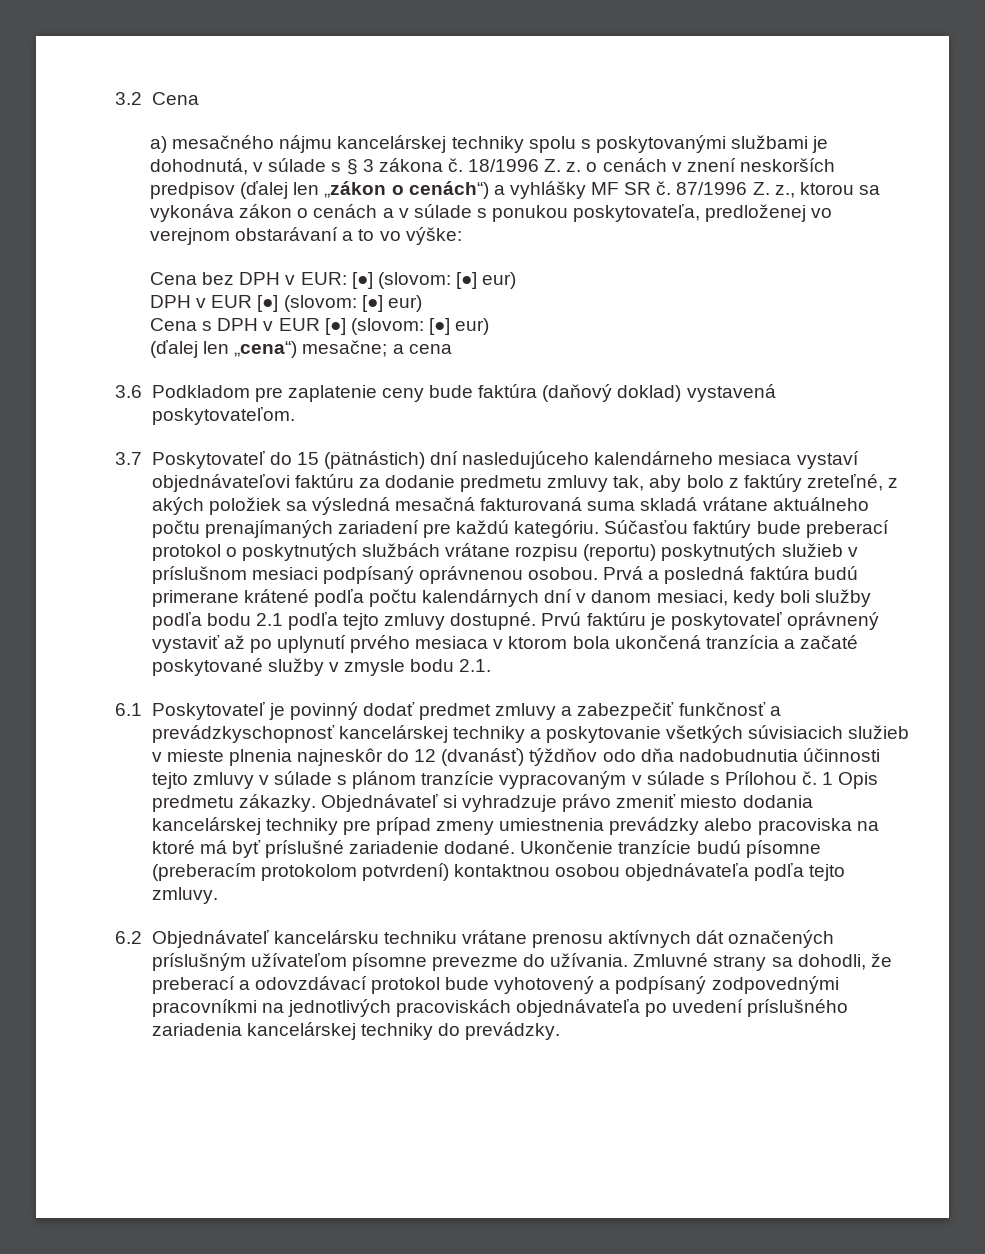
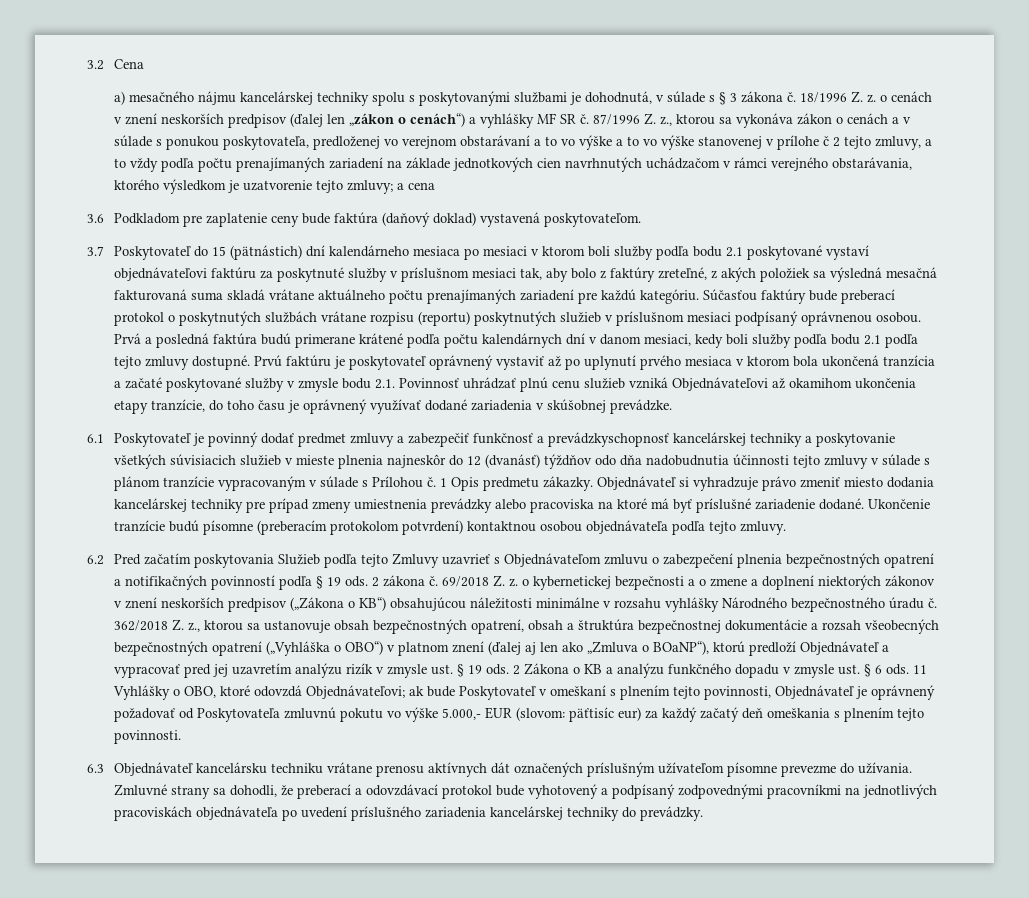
- 87/1996 Z. z., ktorou sa vykonáva zákon o cenách a v súlade s ponukou poskytovateľa, predloženej vo verejnom obstarávaní a to vo výške:
- Cena bez DPH v EUR: [●] (slovom: [●] eur)
- DPH v EUR [●] (slovom: [●] eur)
- Cena s DPH v EUR [●] (slovom: [●] eur)
- (ďalej len „cena“) mesačne; a cena
+ 87/1996 Z. z., ktorou sa vykonáva zákon o cenách a v súlade s ponukou poskytovateľa, predloženej vo verejnom obstarávaní a to vo výške a to vo výške stanovenej v prílohe č 2 tejto zmluvy, a to vždy podľa počtu prenajímaných zariadení na základe jednotkových cien navrhnutých uchádzačom v rámci verejného obstarávania, ktorého výsledkom je uzatvorenie tejto zmluvy; a cena
- 3.7 Poskytovateľ do 15 (pätnástich) dní nasledujúceho kalendárneho mesiaca vystaví objednávateľovi faktúru za dodanie predmetu zmluvy tak, aby bolo z faktúry zreteľné, z akých položiek sa výsledná mesačná fakturovaná suma skladá vrátane aktuálneho počtu prenajímaných zariadení pre každú kategóriu.
+ 3.7 Poskytovateľ do 15 (pätnástich) dní kalendárneho mesiaca po mesiaci v ktorom boli služby podľa bodu 2.1 poskytované vystaví objednávateľovi faktúru za poskytnuté služby v príslušnom mesiaci tak, aby bolo z faktúry zreteľné, z akých položiek sa výsledná mesačná fakturovaná suma skladá vrátane aktuálneho počtu prenajímaných zariadení pre každú kategóriu.
- Prvú faktúru je poskytovateľ oprávnený vystaviť až po uplynutí prvého mesiaca v ktorom bola ukončená tranzícia a začaté poskytované služby v zmysle bodu 2.1.
+ Prvú faktúru je poskytovateľ oprávnený vystaviť až po uplynutí prvého mesiaca v ktorom bola ukončená tranzícia a začaté poskytované služby v zmysle bodu 2.1. Povinnosť uhrádzať plnú cenu služieb vzniká Objednávateľovi až okamihom ukončenia etapy tranzície, do toho času je oprávnený využívať dodané zariadenia v skúšobnej prevádzke.
- 6.2 Objednávateľ kancelársku techniku vrátane prenosu aktívnych dát označených príslušným užívateľom písomne prevezme do užívania.
+ 6.2 Pred začatím poskytovania Služieb podľa tejto Zmluvy uzavrieť s Objednávateľom zmluvu o zabezpečení plnenia bezpečnostných opatrení a notifikačných povinností podľa § 19 ods. 2 zákona č. 69/2018 Z. z. o kybernetickej bezpečnosti a o zmene a doplnení niektorých zákonov v znení neskorších predpisov („Zákona o KB“) obsahujúcou náležitosti minimálne v rozsahu vyhlášky Národného bezpečnostného úradu č. 362/2018 Z. z., ktorou sa ustanovuje obsah bezpečnostných opatrení, obsah a štruktúra bezpečnostnej dokumentácie a rozsah všeobecných bezpečnostných opatrení („Vyhláška o OBO“) v platnom znení (ďalej aj len ako „Zmluva o BOaNP“), ktorú predloží Objednávateľ a vypracovať pred jej uzavretím analýzu rizík v zmysle ust. § 19 ods. 2 Zákona o KB a analýzu funkčného dopadu v zmysle ust. § 6 ods. 11 Vyhlášky o OBO, ktoré odovzdá Objednávateľovi; ak bude Poskytovateľ v omeškaní s plnením tejto povinnosti, Objednávateľ je oprávnený požadovať od Poskytovateľa zmluvnú pokutu vo výške 5.000,- EUR (slovom: päťtisíc eur) za každý začatý deň omeškania s plnením tejto povinnosti.
+ 6.3 Objednávateľ kancelársku techniku vrátane prenosu aktívnych dát označených príslušným užívateľom písomne prevezme do užívania.

